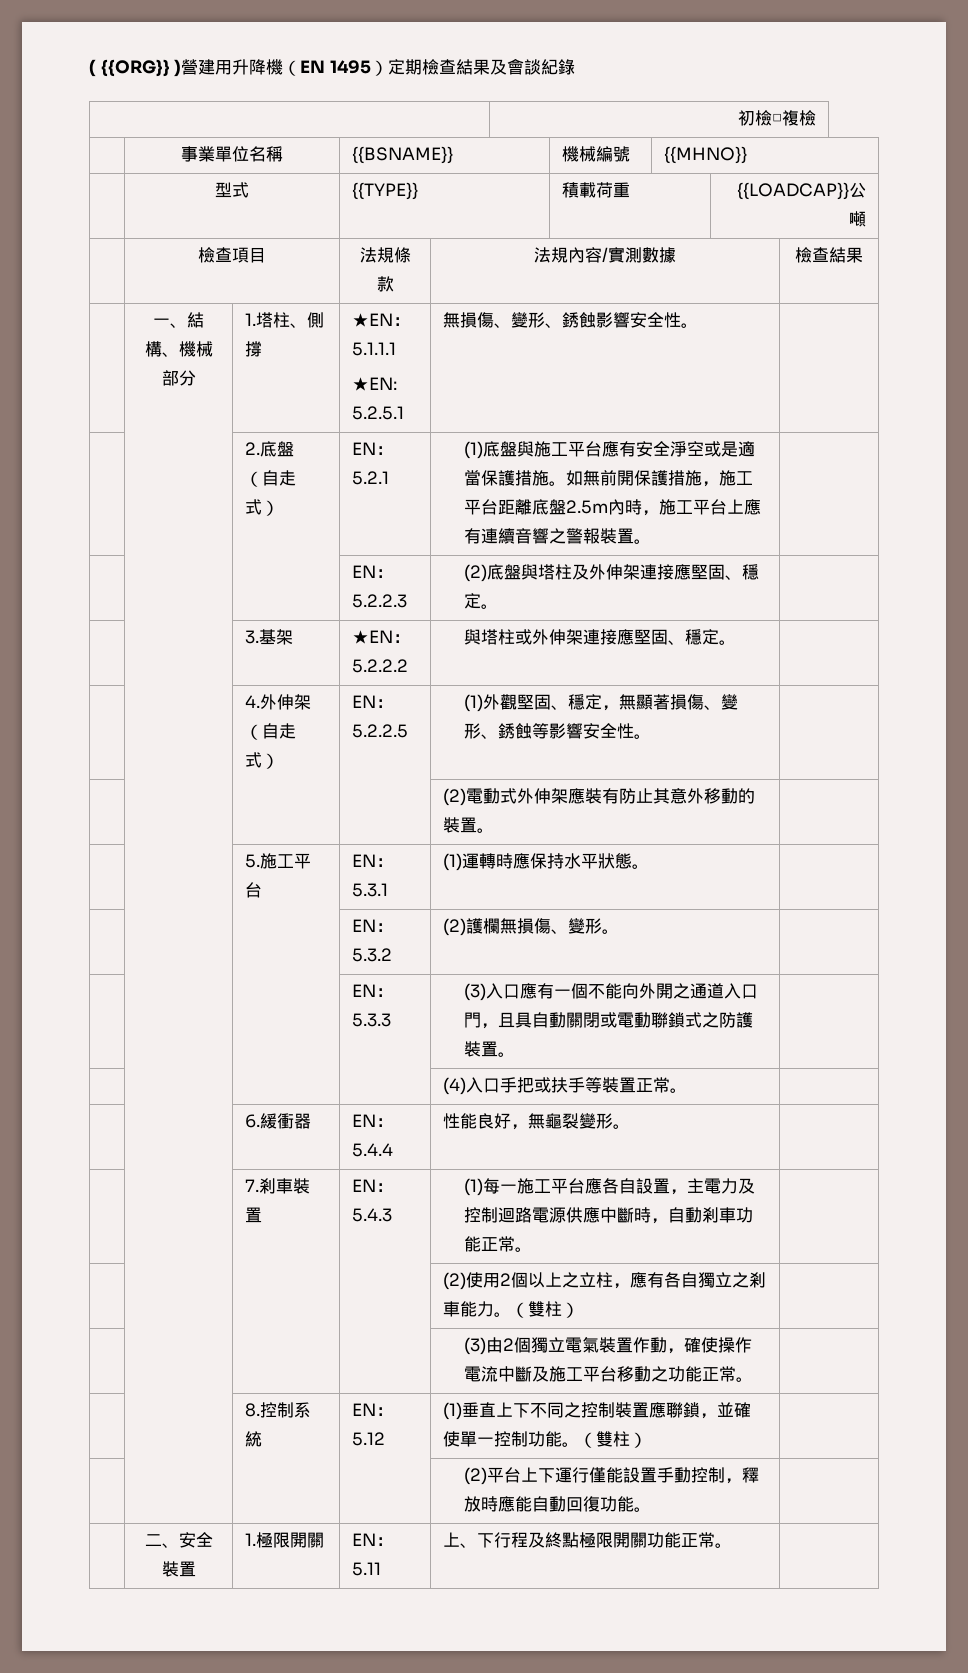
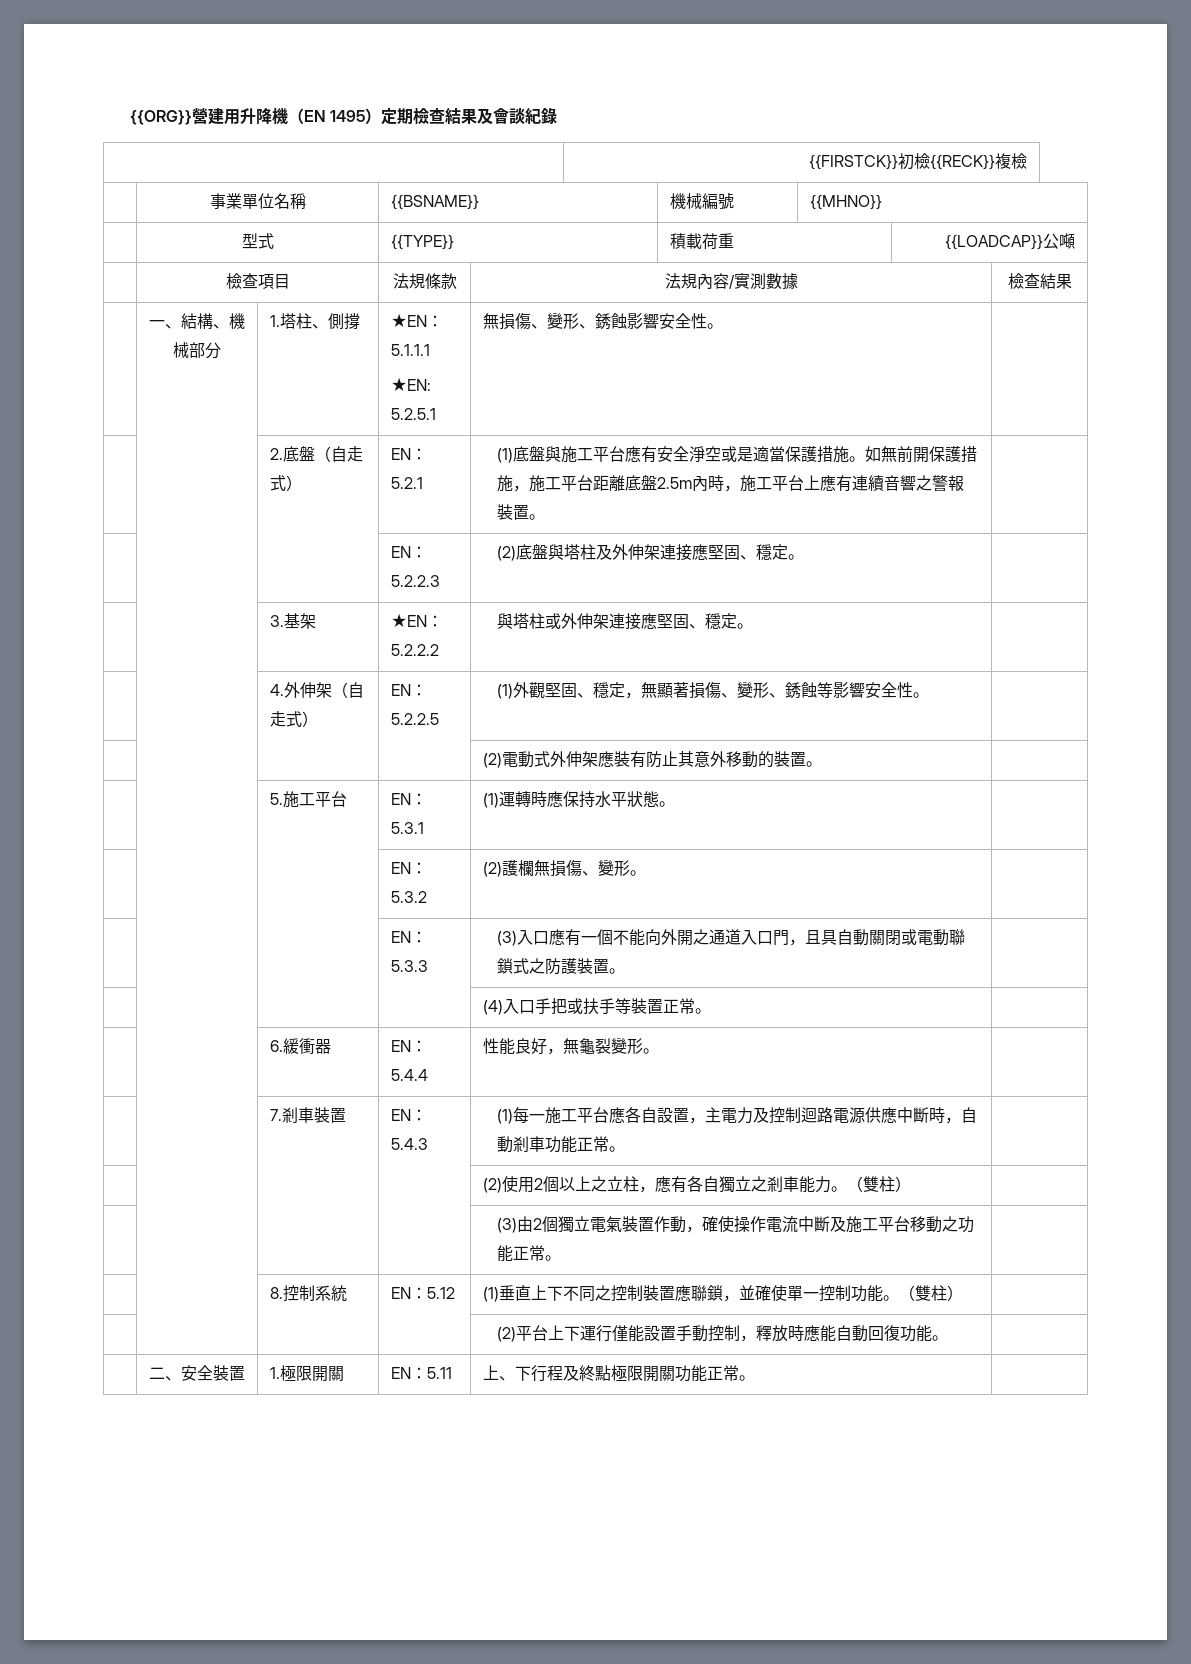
- ( {{ORG}} )營建用升降機（EN 1495）定期檢查結果及會談紀錄
+ {{ORG}}營建用升降機（EN 1495）定期檢查結果及會談紀錄
- | 初檢□複檢
+ | {{FIRSTCK}}初檢{{RECK}}複檢

